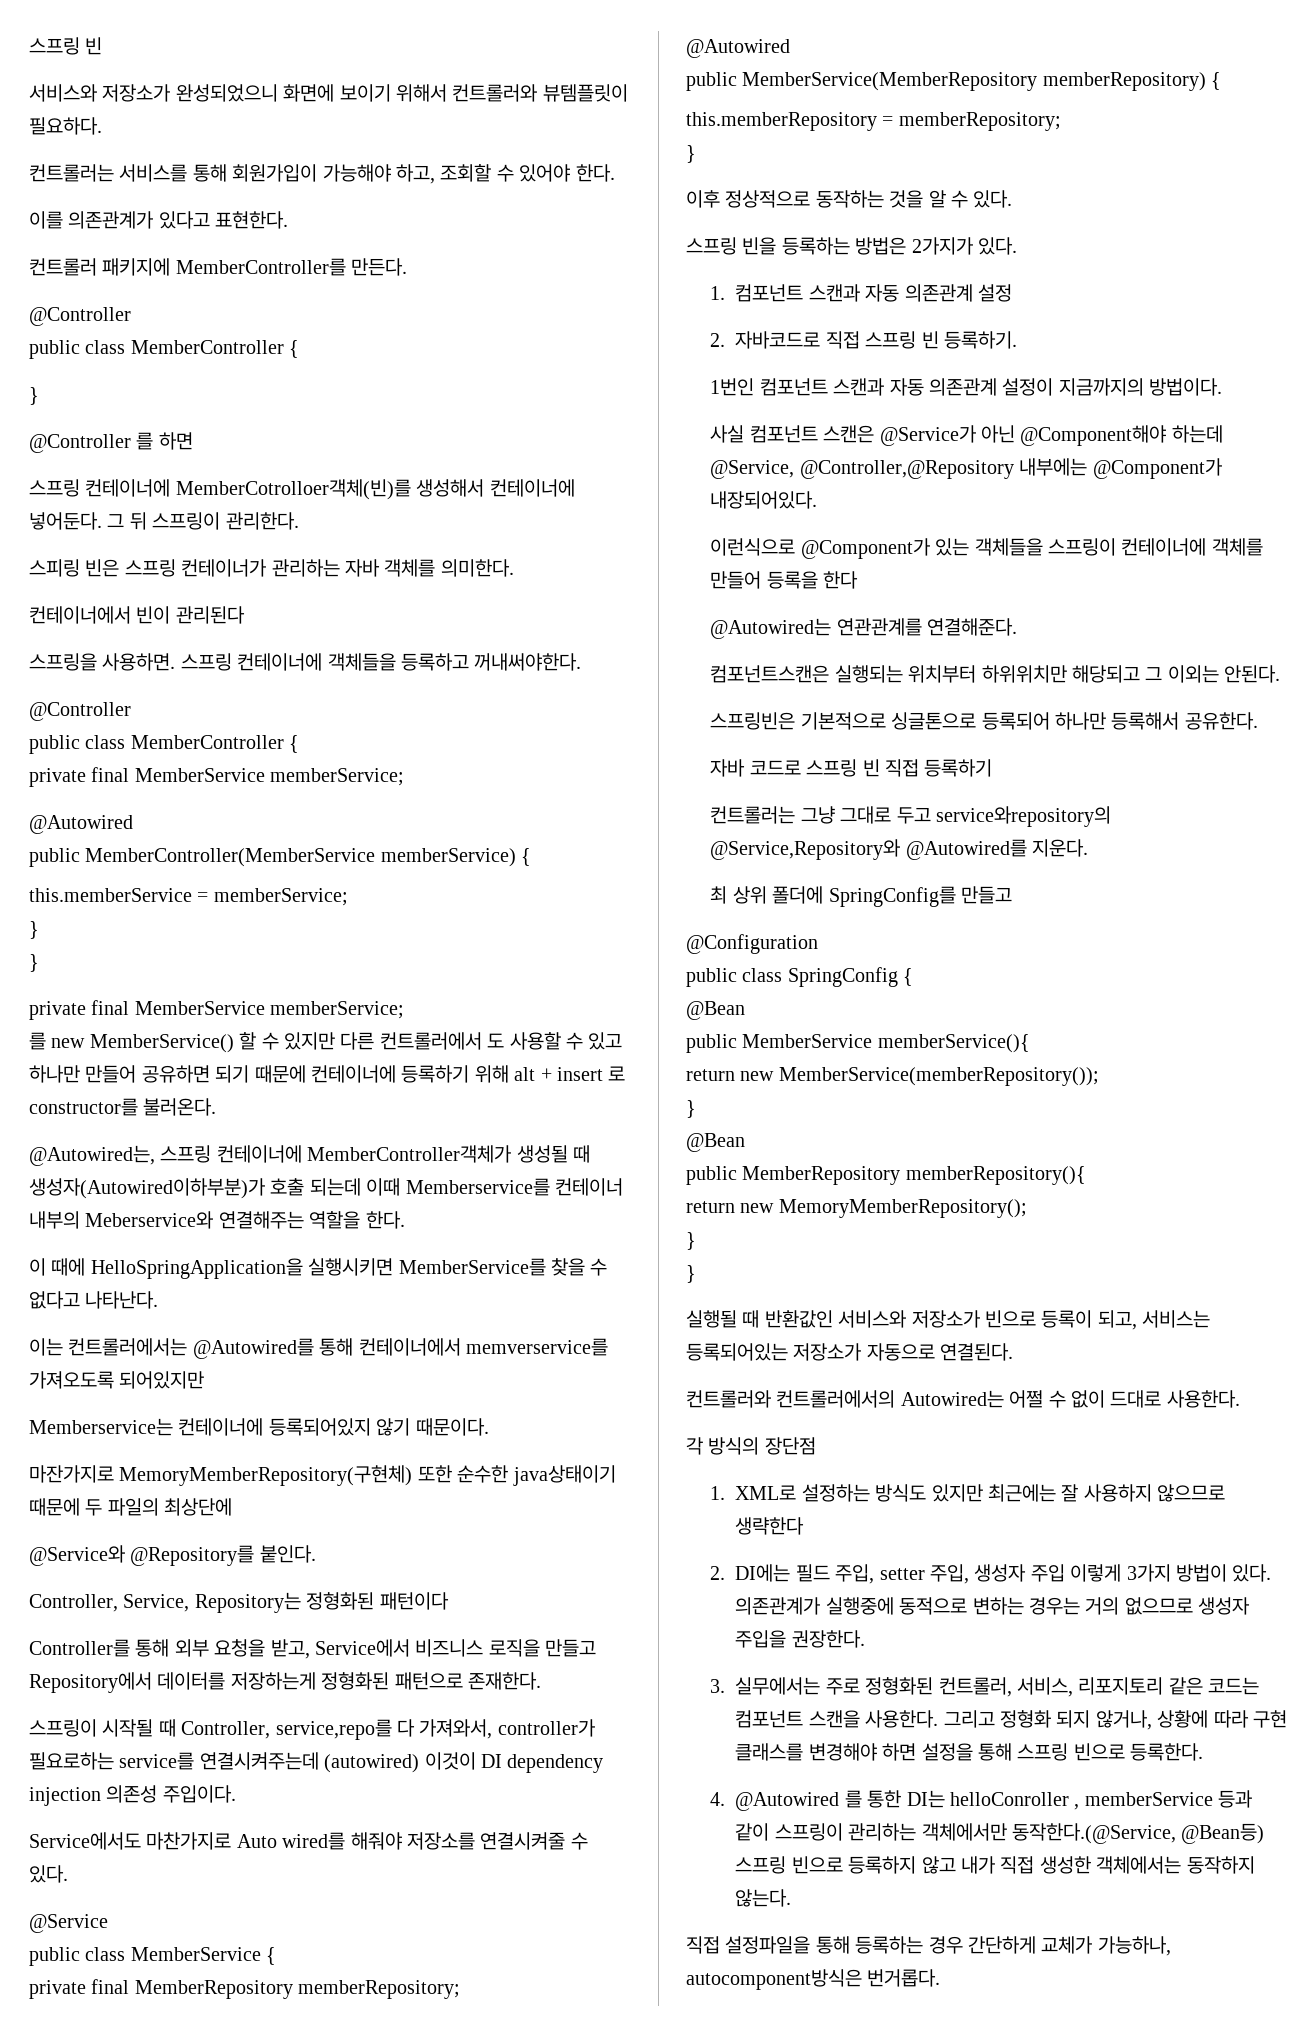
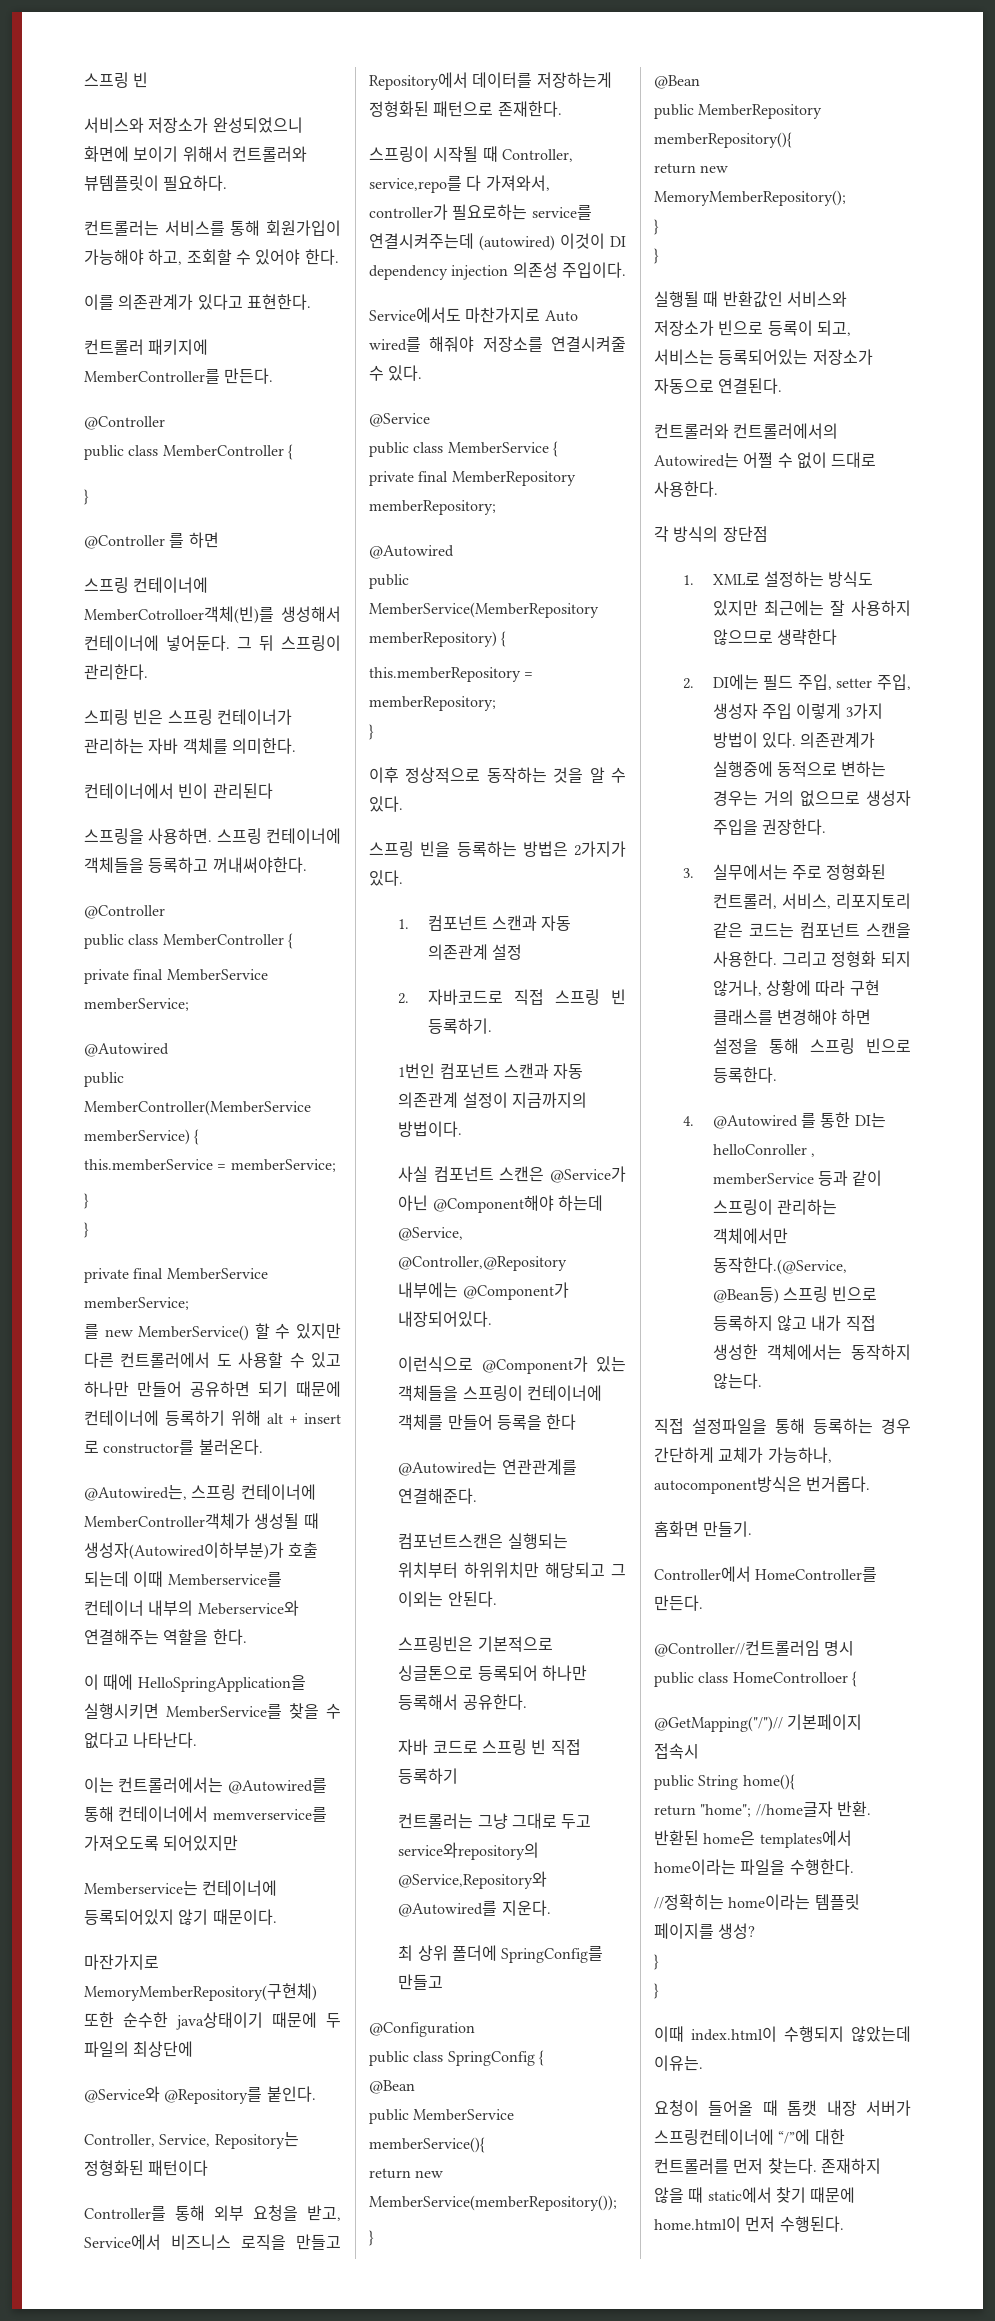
+ 홈화면 만들기.
+ Controller에서 HomeController를 만든다.
+ @Controller//컨트롤러임 명시
+ public class HomeControlloer {
+ @GetMapping("/")// 기본페이지 접속시
+ public String home(){
+ return "home"; //home글자 반환. 반환된 home은 templates에서 home이라는 파일을 수행한다.
+ //정확히는 home이라는 템플릿 페이지를 생성?
+ }
+ }
+ 이때 index.html이 수행되지 않았는데 이유는.
+ 요청이 들어올 때 톰캣 내장 서버가 스프링컨테이너에 “/”에 대한 컨트롤러를 먼저 찾는다. 존재하지 않을 때 static에서 찾기 때문에 home.html이 먼저 수행된다.

